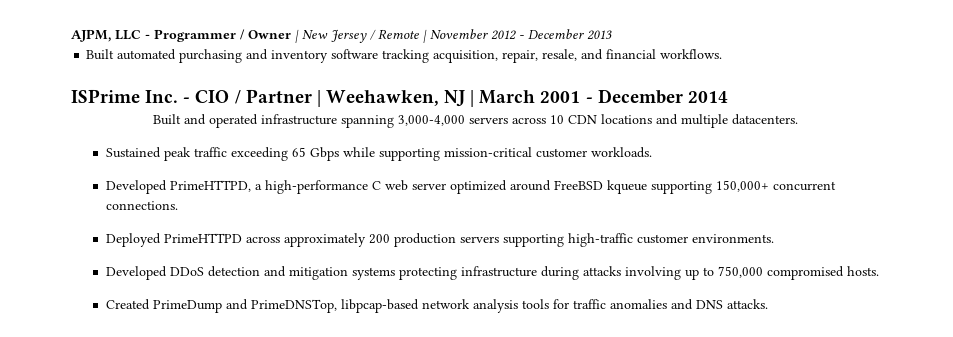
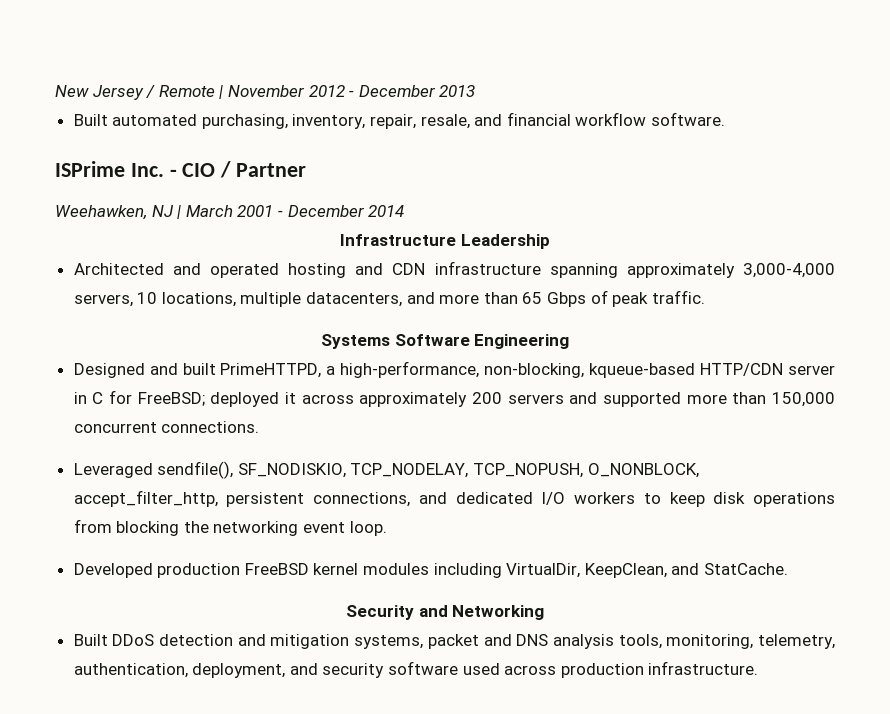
- AJPM, LLC - Programmer / Owner | New Jersey / Remote | November 2012 - December 2013
+ New Jersey / Remote | November 2012 - December 2013
- Built automated purchasing and inventory software tracking acquisition, repair, resale, and financial workflows.
+ Built automated purchasing, inventory, repair, resale, and financial workflow software.
- ISPrime Inc. - CIO / Partner | Weehawken, NJ | March 2001 - December 2014
+ ISPrime Inc. - CIO / Partner
+ Weehawken, NJ | March 2001 - December 2014
- Built and operated infrastructure spanning 3,000-4,000 servers across 10 CDN locations and multiple datacenters.
- Sustained peak traffic exceeding 65 Gbps while supporting mission-critical customer workloads.
- Developed PrimeHTTPD, a high-performance C web server optimized around FreeBSD kqueue supporting 150,000+ concurrent connections.
- Deployed PrimeHTTPD across approximately 200 production servers supporting high-traffic customer environments.
- Developed DDoS detection and mitigation systems protecting infrastructure during attacks involving up to 750,000 compromised hosts.
- Created PrimeDump and PrimeDNSTop, libpcap-based network analysis tools for traffic anomalies and DNS attacks.
+ Infrastructure Leadership
+ Architected and operated hosting and CDN infrastructure spanning approximately 3,000-4,000 servers, 10 locations, multiple datacenters, and more than 65 Gbps of peak traffic.
+ Systems Software Engineering
+ Designed and built PrimeHTTPD, a high-performance, non-blocking, kqueue-based HTTP/CDN server in C for FreeBSD; deployed it across approximately 200 servers and supported more than 150,000 concurrent connections.
+ Leveraged sendfile(), SF_NODISKIO, TCP_NODELAY, TCP_NOPUSH, O_NONBLOCK, accept_filter_http, persistent connections, and dedicated I/O workers to keep disk operations from blocking the networking event loop.
+ Developed production FreeBSD kernel modules including VirtualDir, KeepClean, and StatCache.
+ Security and Networking
+ Built DDoS detection and mitigation systems, packet and DNS analysis tools, monitoring, telemetry, authentication, deployment, and security software used across production infrastructure.

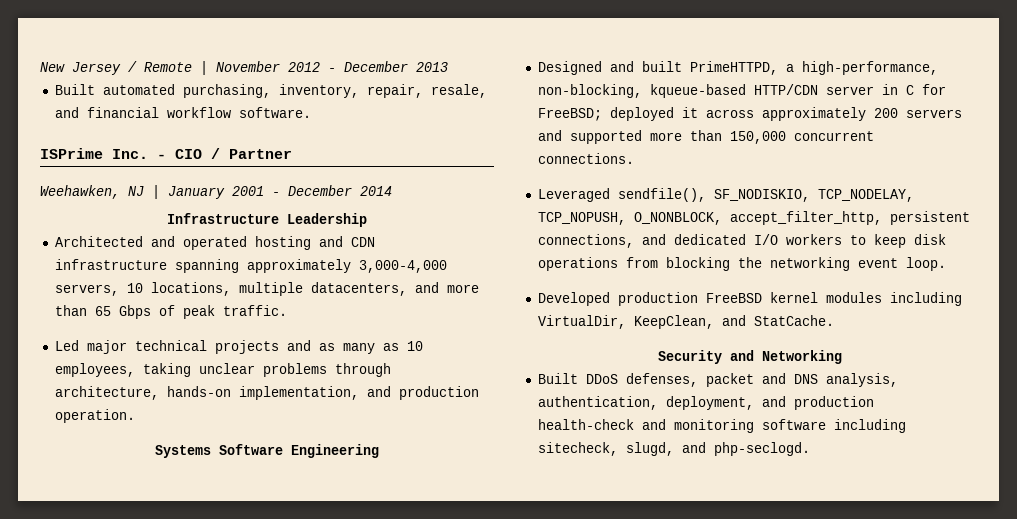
- Weehawken, NJ | March 2001 - December 2014
+ Weehawken, NJ | January 2001 - December 2014
+ Led major technical projects and as many as 10 employees, taking unclear problems through architecture, hands-on implementation, and production operation.
- Built DDoS detection and mitigation systems, packet and DNS analysis tools, monitoring, telemetry, authentication, deployment, and security software used across production infrastructure.
+ Built DDoS defenses, packet and DNS analysis, authentication, deployment, and production health-check and monitoring software including sitecheck, slugd, and php-seclogd.

